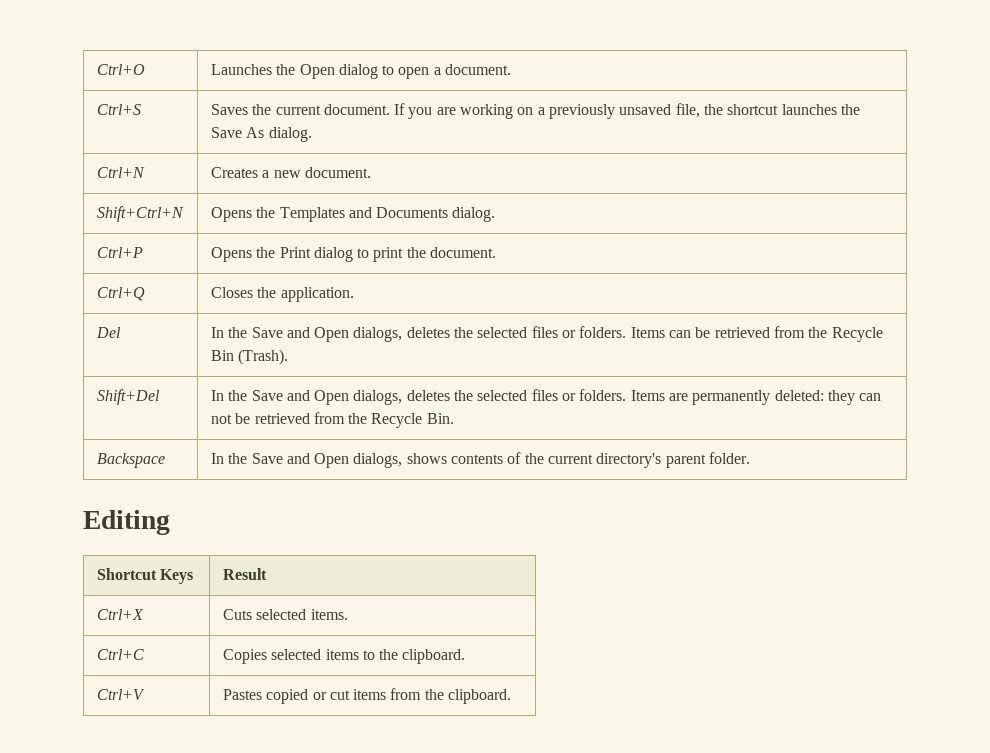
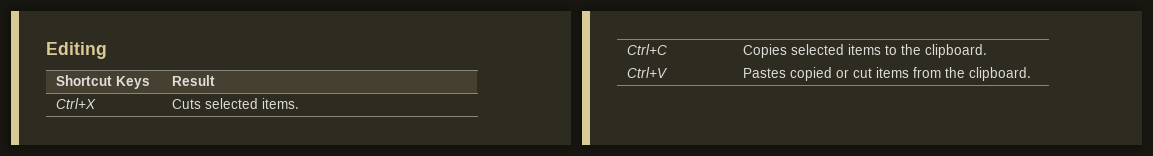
- Ctrl+O | Launches the Open dialog to open a document.
- Ctrl+S | Saves the current document. If you are working on a previously unsaved file, the shortcut launches the Save As dialog.
- Ctrl+N | Creates a new document.
- Shift+Ctrl+N | Opens the Templates and Documents dialog.
- Ctrl+P | Opens the Print dialog to print the document.
- Ctrl+Q | Closes the application.
- Del | In the Save and Open dialogs, deletes the selected files or folders. Items can be retrieved from the Recycle Bin (Trash).
- Shift+Del | In the Save and Open dialogs, deletes the selected files or folders. Items are permanently deleted: they can not be retrieved from the Recycle Bin.
- Backspace | In the Save and Open dialogs, shows contents of the current directory's parent folder.

